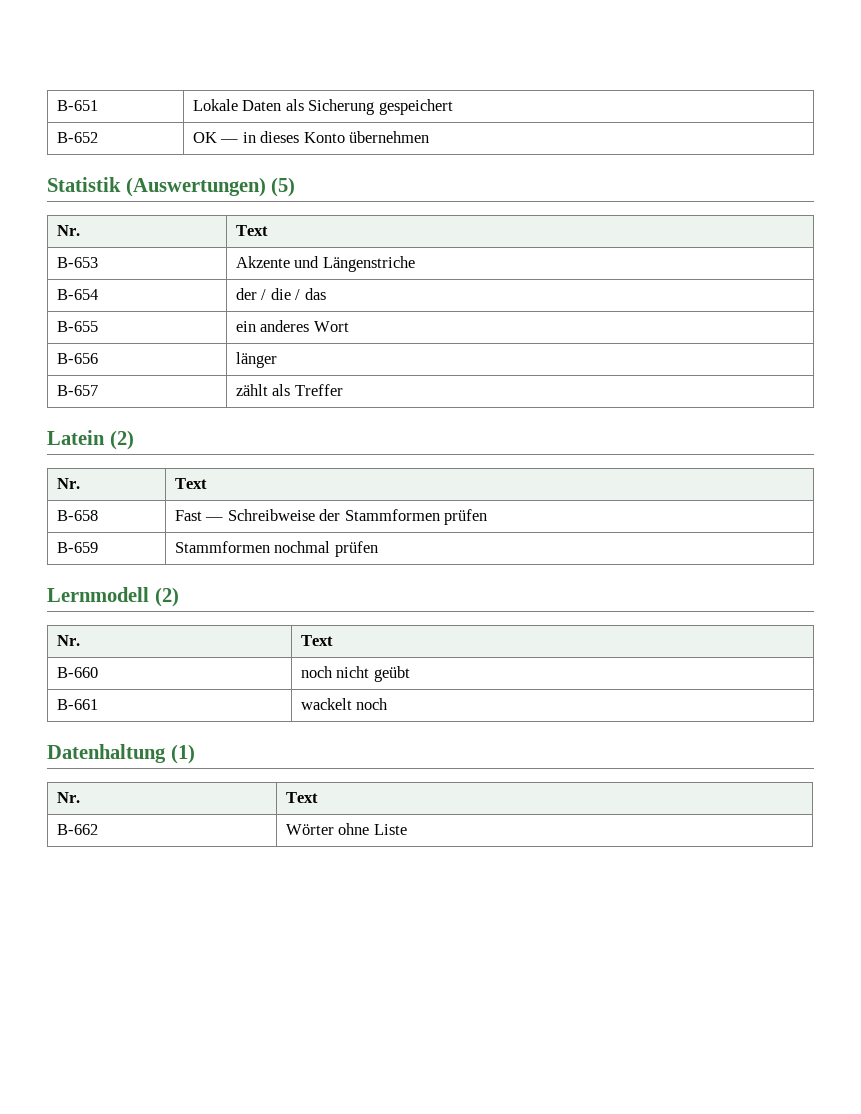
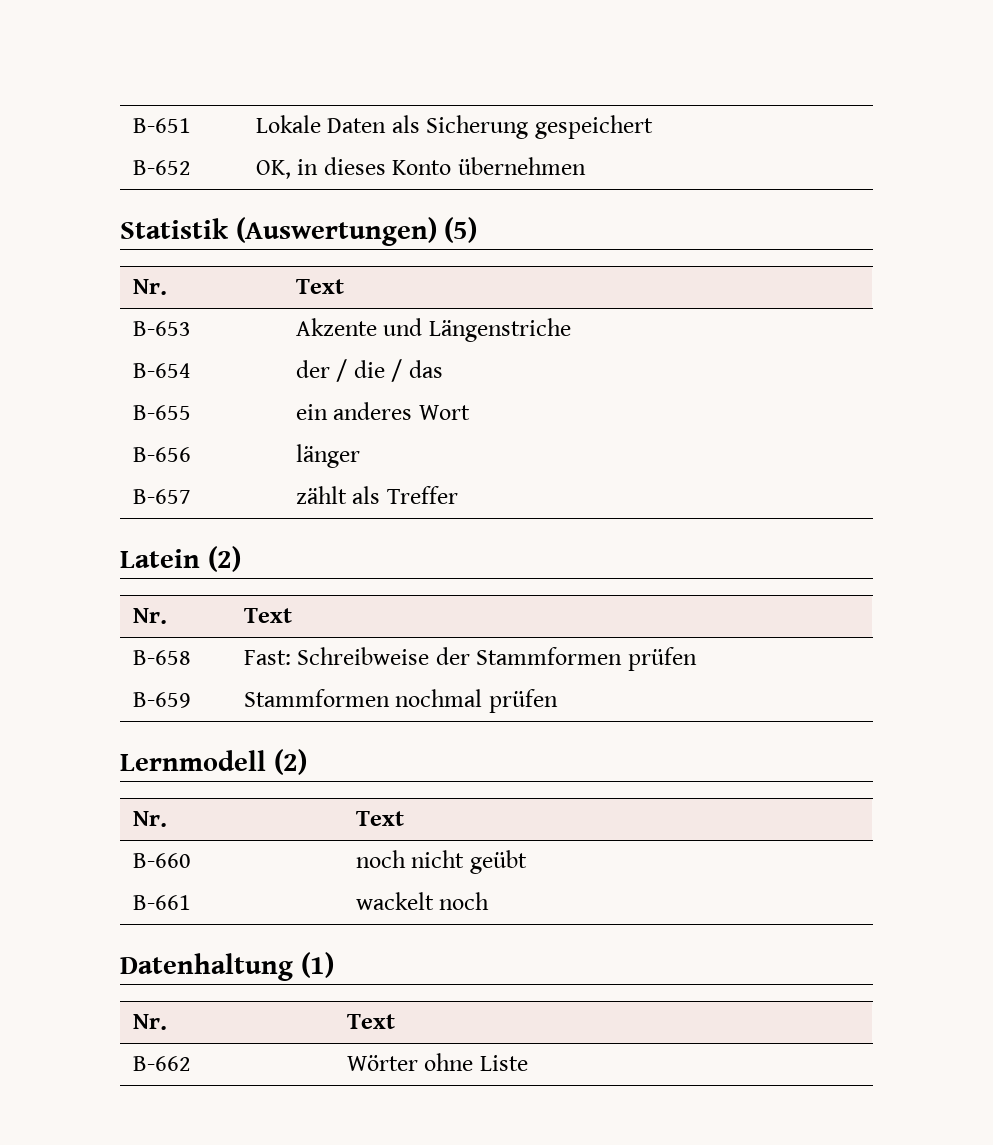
- B-652 | OK — in dieses Konto übernehmen
+ B-652 | OK, in dieses Konto übernehmen
- B-658 | Fast — Schreibweise der Stammformen prüfen
+ B-658 | Fast: Schreibweise der Stammformen prüfen

